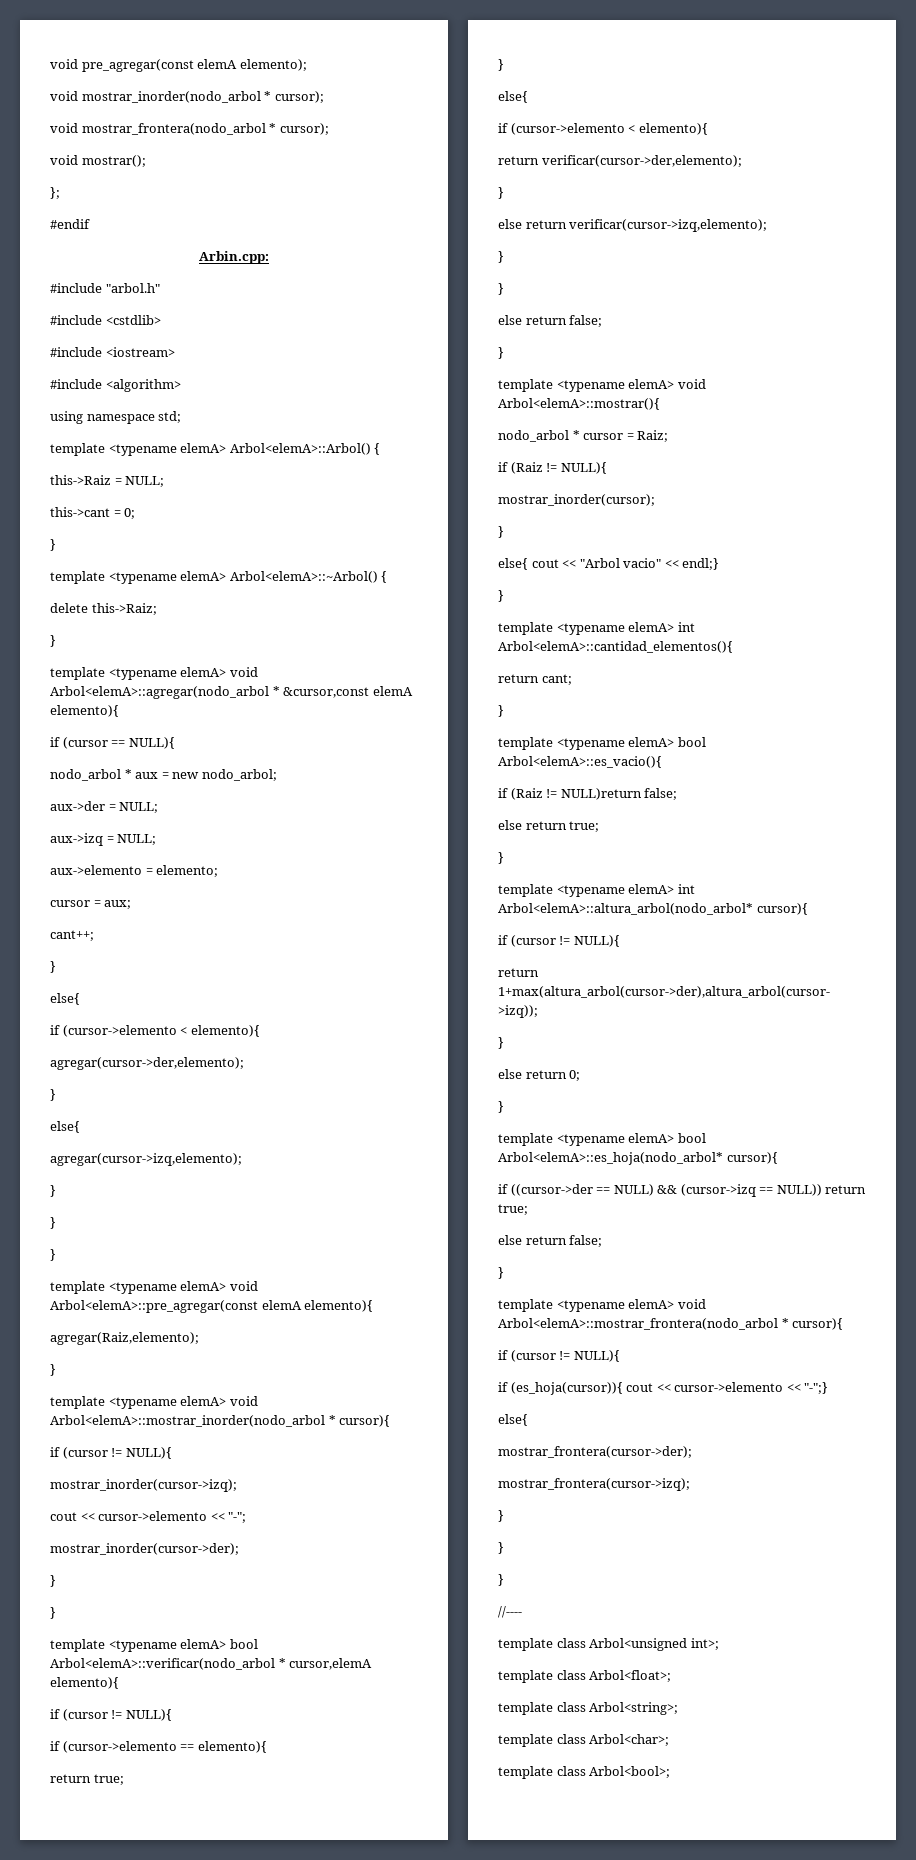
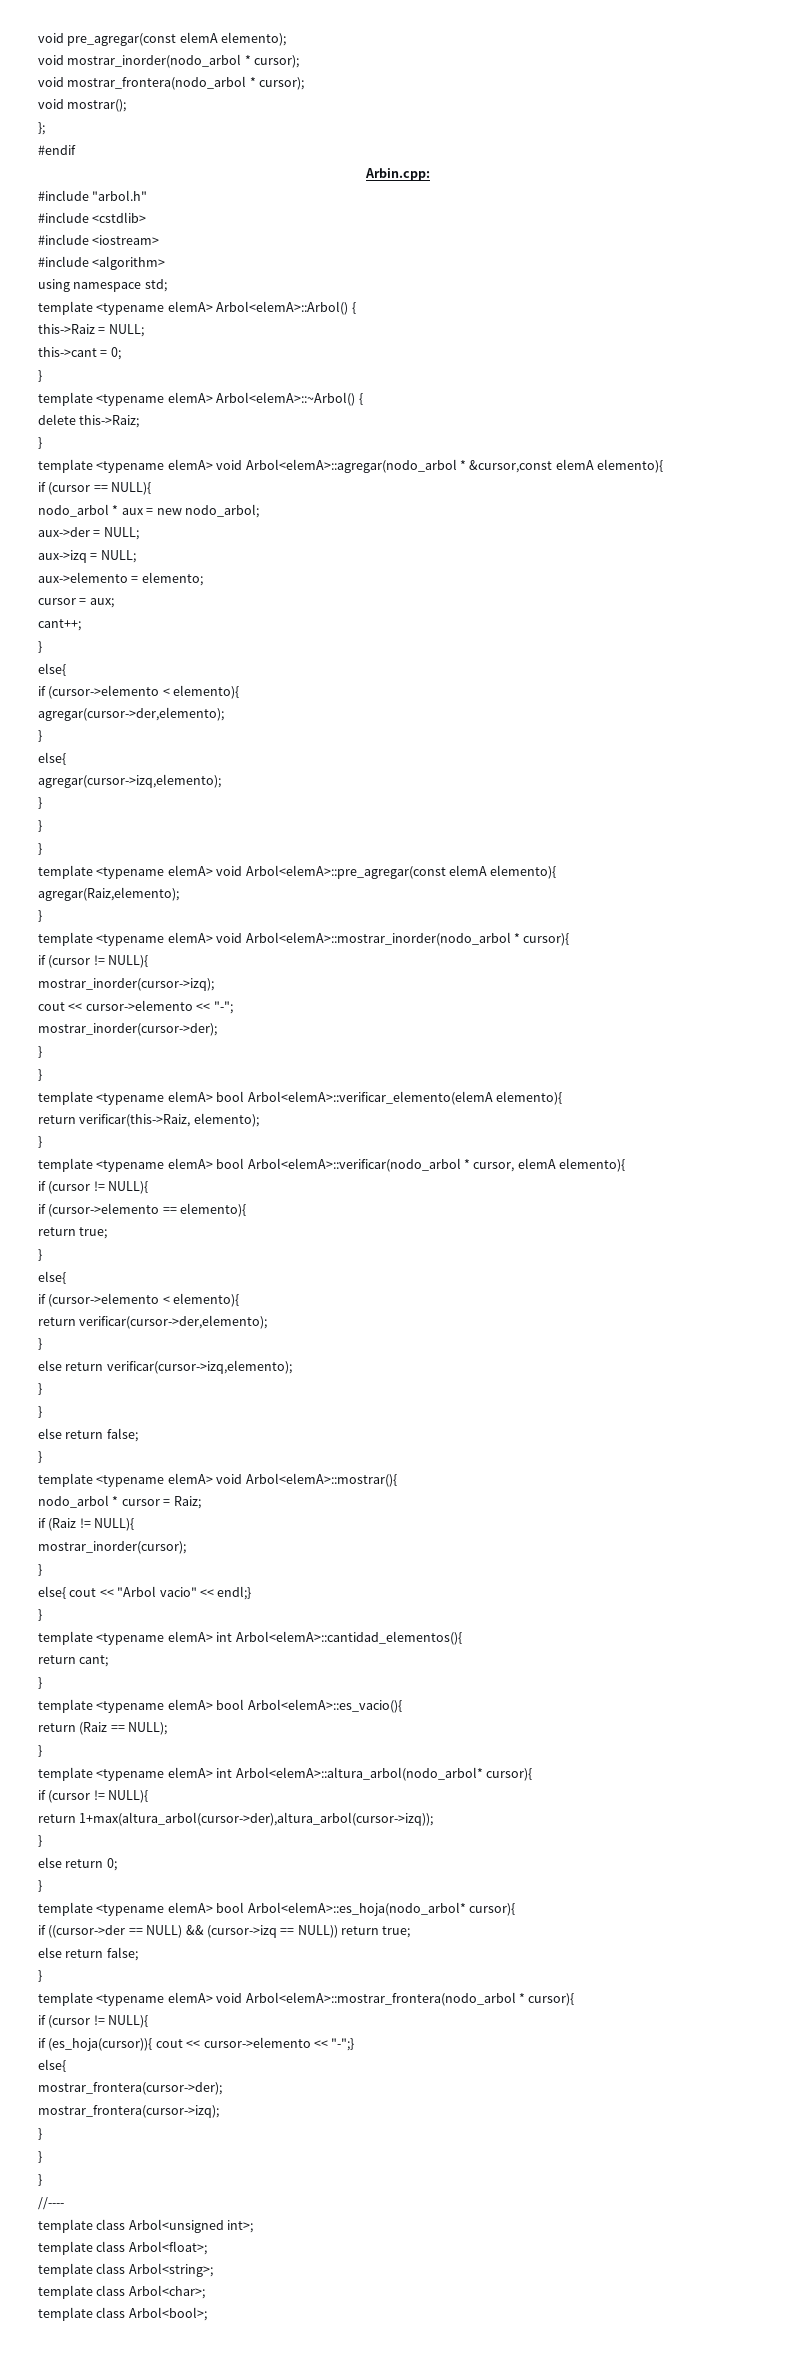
+ template <typename elemA> bool Arbol<elemA>::verificar_elemento(elemA elemento){
+ return verificar(this->Raiz, elemento);
+ }
- template <typename elemA> bool Arbol<elemA>::verificar(nodo_arbol * cursor,elemA elemento){
+ template <typename elemA> bool Arbol<elemA>::verificar(nodo_arbol * cursor, elemA elemento){
- if (Raiz != NULL)return false;
- else return true;
+ return (Raiz == NULL);

